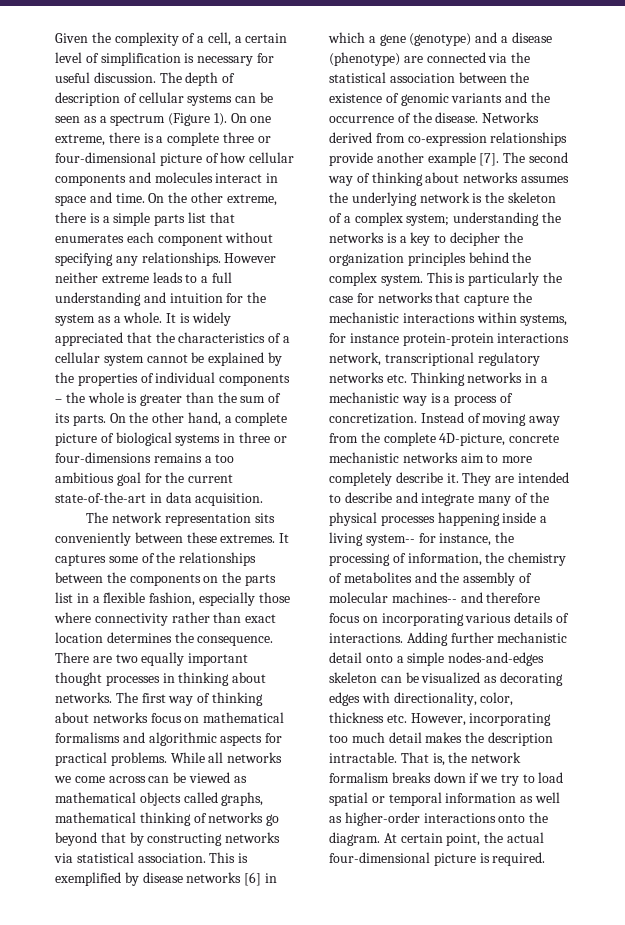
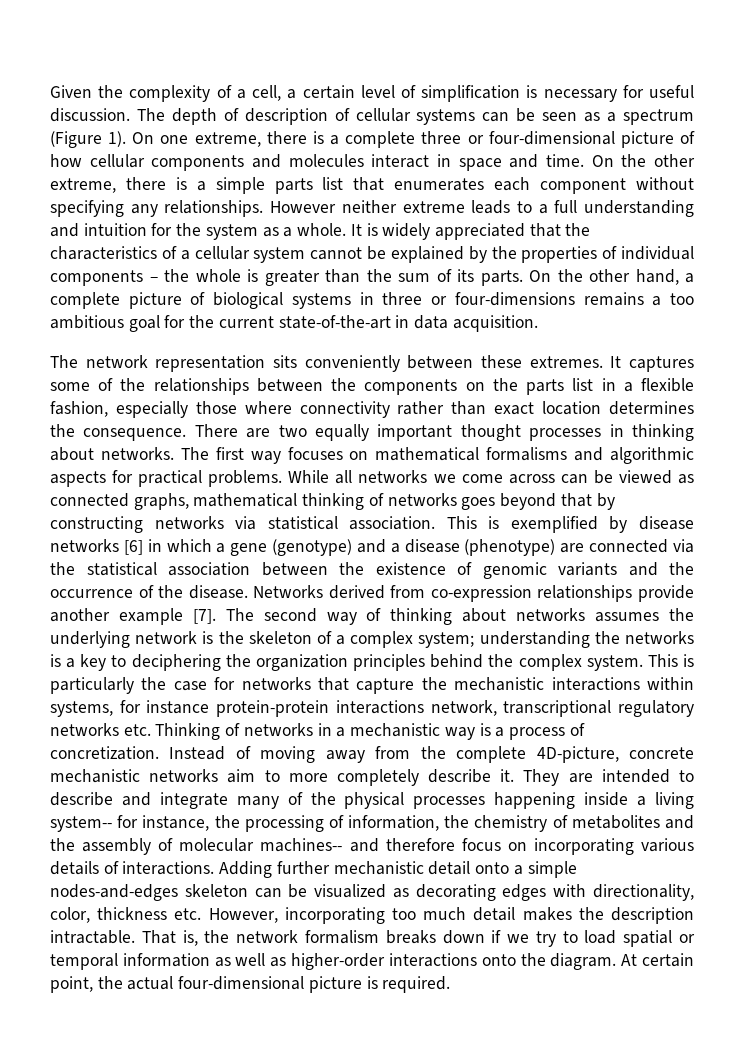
- The first way of thinking about networks focus on mathematical formalisms and algorithmic aspects for practical problems.
+ The first way focuses on mathematical formalisms and algorithmic aspects for practical problems.
- While all networks we come across can be viewed as mathematical objects called graphs, mathematical thinking of networks go beyond that by constructing networks via statistical association.
+ While all networks we come across can be viewed as connected graphs, mathematical thinking of networks goes beyond that by constructing networks via statistical association.
- The second way of thinking about networks assumes the underlying network is the skeleton of a complex system; understanding the networks is a key to decipher the organization principles behind the complex system.
+ The second way of thinking about networks assumes the underlying network is the skeleton of a complex system; understanding the networks is a key to deciphering the organization principles behind the complex system.
- This is particularly the case for networks that capture the mechanistic interactions within systems, for instance protein-protein interactions network, transcriptional regulatory networks etc. Thinking networks in a mechanistic way is a process of concretization.
+ This is particularly the case for networks that capture the mechanistic interactions within systems, for instance protein-protein interactions network, transcriptional regulatory networks etc. Thinking of networks in a mechanistic way is a process of concretization.

